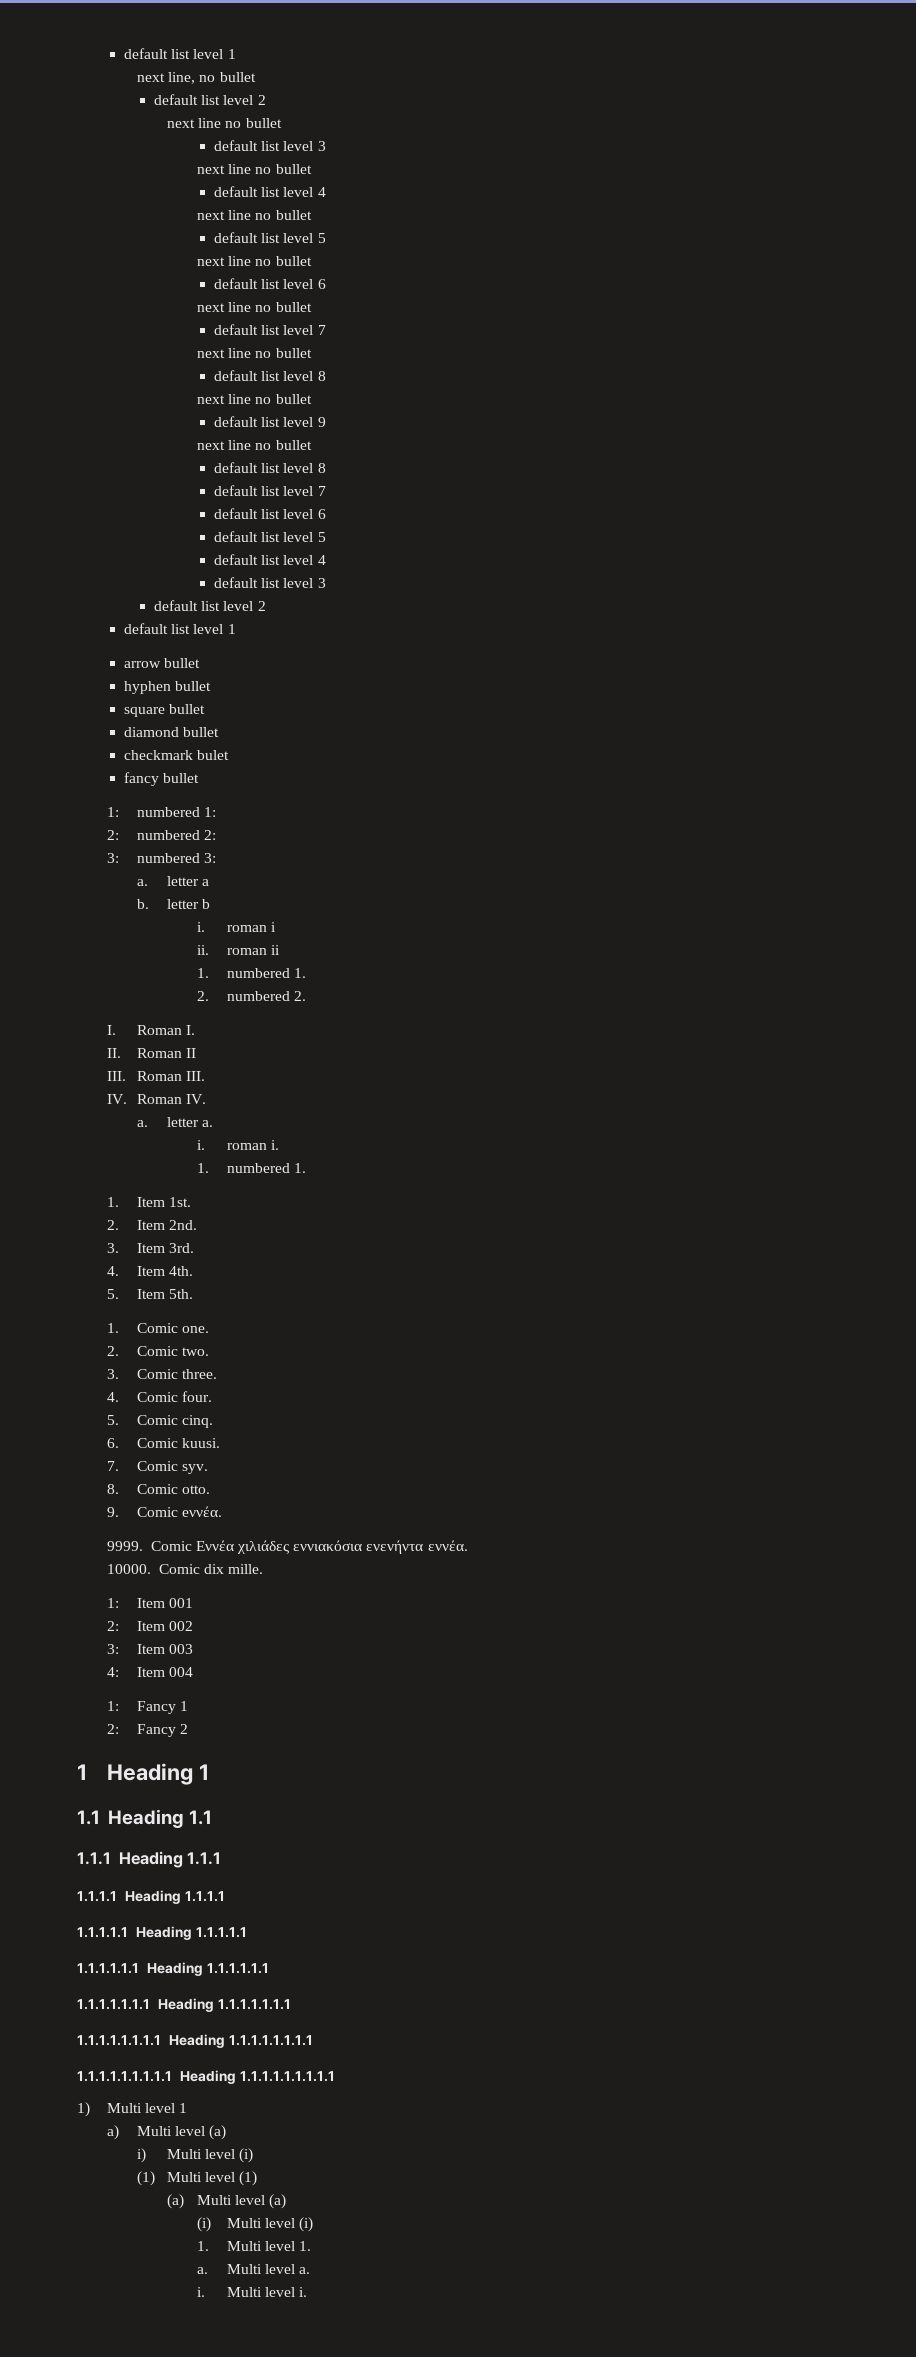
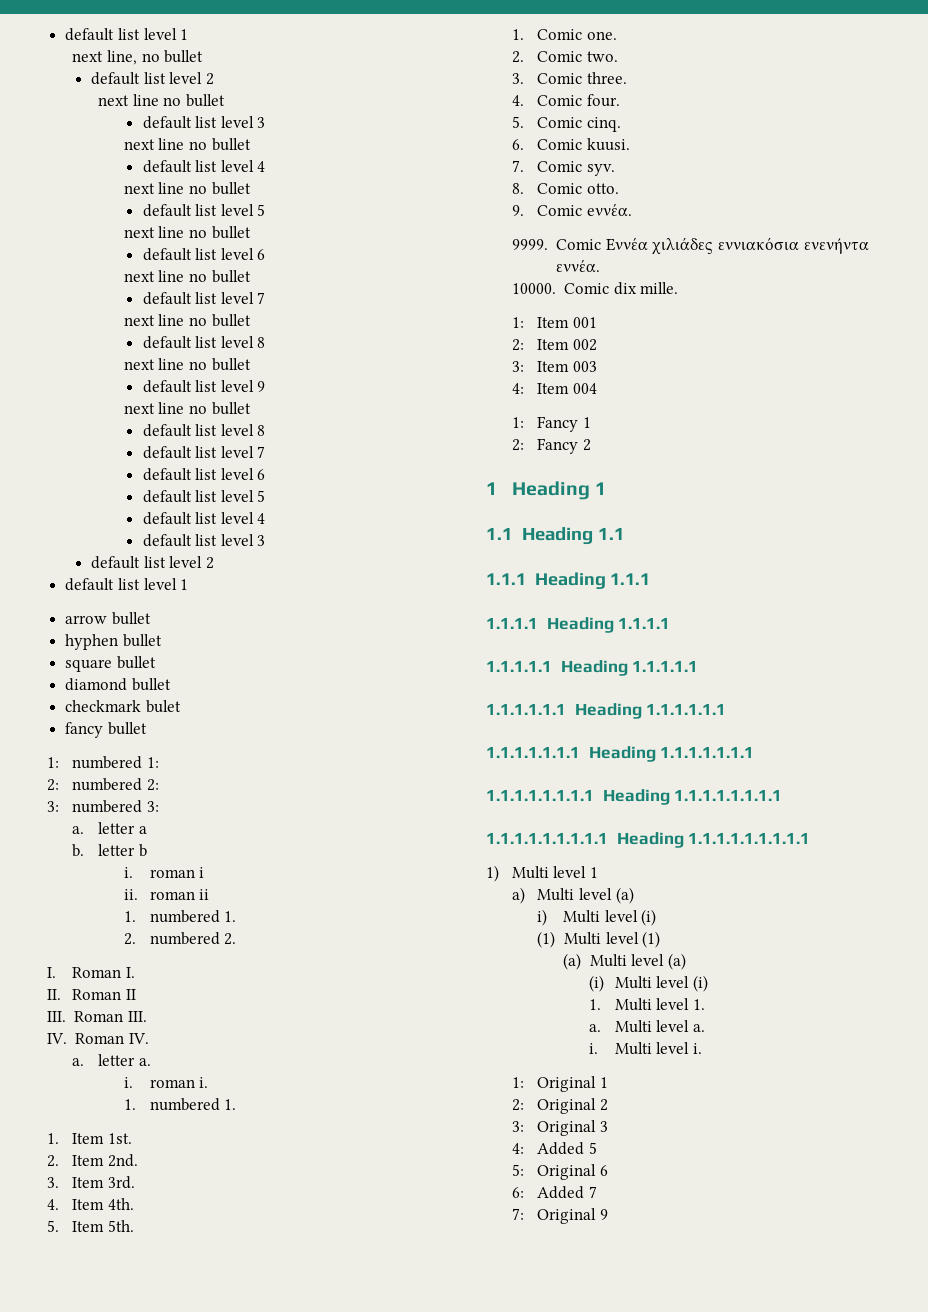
+ 1: Original 1
+ 2: Original 2
+ 3: Original 3
+ 4: Added 5
+ 5: Original 6
+ 6: Added 7
+ 7: Original 9

